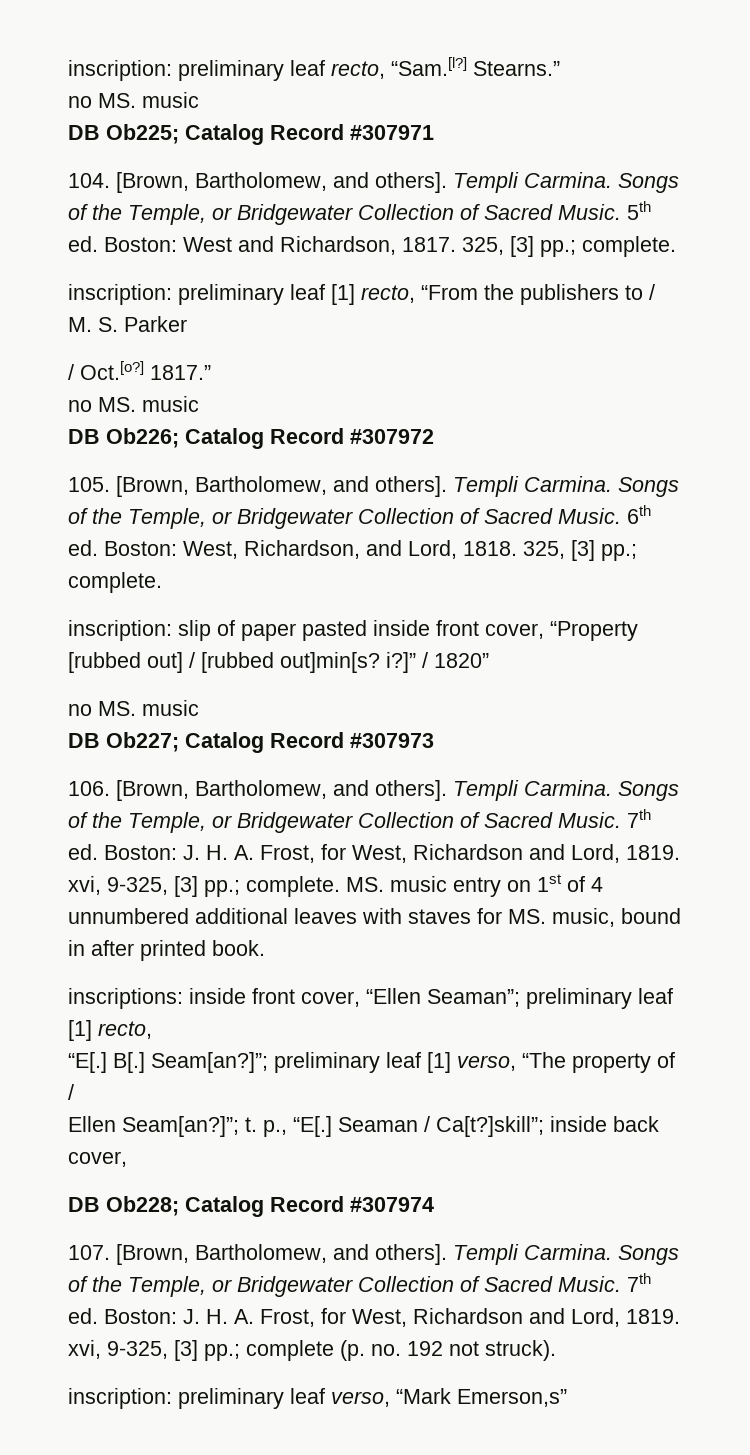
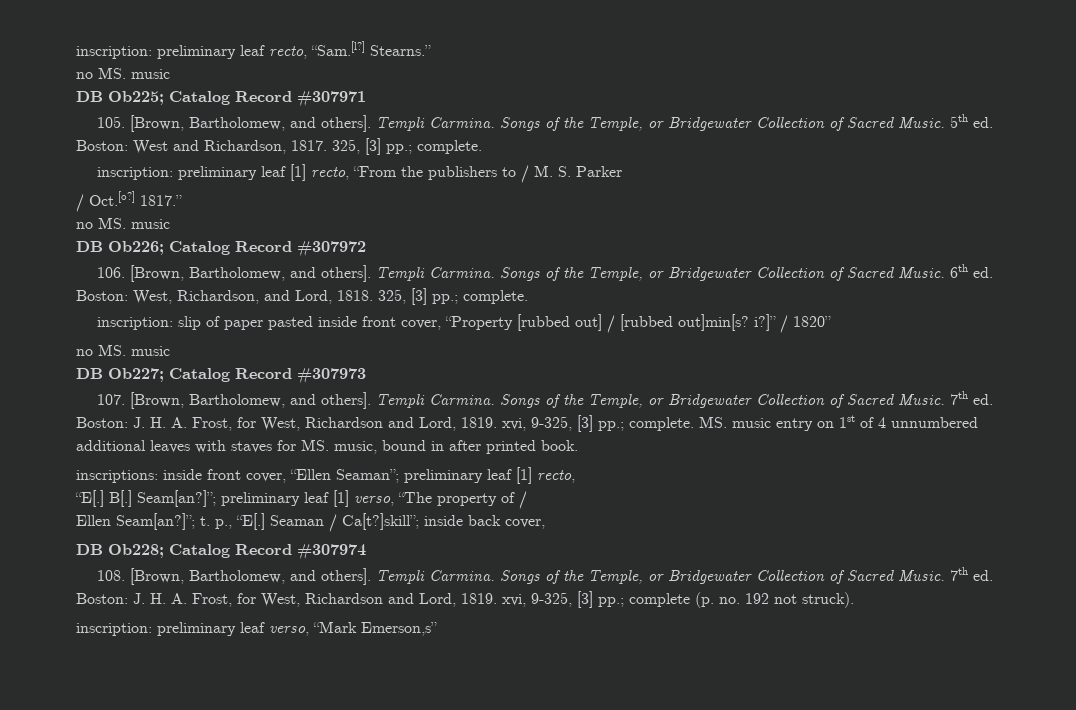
- 104. [Brown, Bartholomew, and others].
+ 105. [Brown, Bartholomew, and others].
- 105. [Brown, Bartholomew, and others].
+ 106. [Brown, Bartholomew, and others].
- 106. [Brown, Bartholomew, and others].
+ 107. [Brown, Bartholomew, and others].
- 107. [Brown, Bartholomew, and others].
+ 108. [Brown, Bartholomew, and others].

